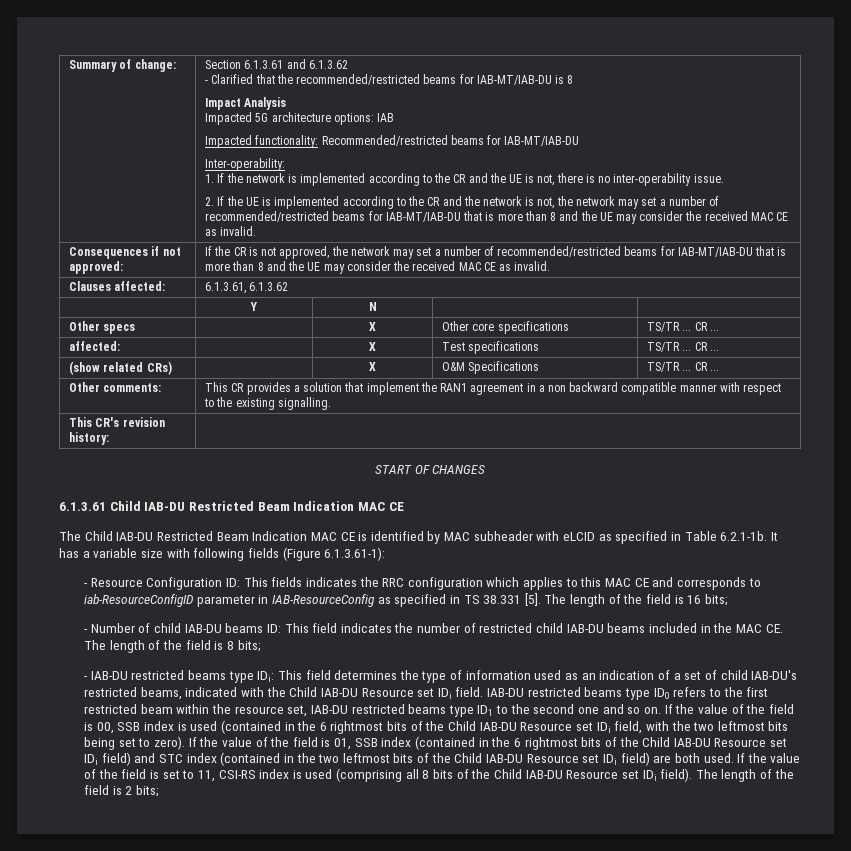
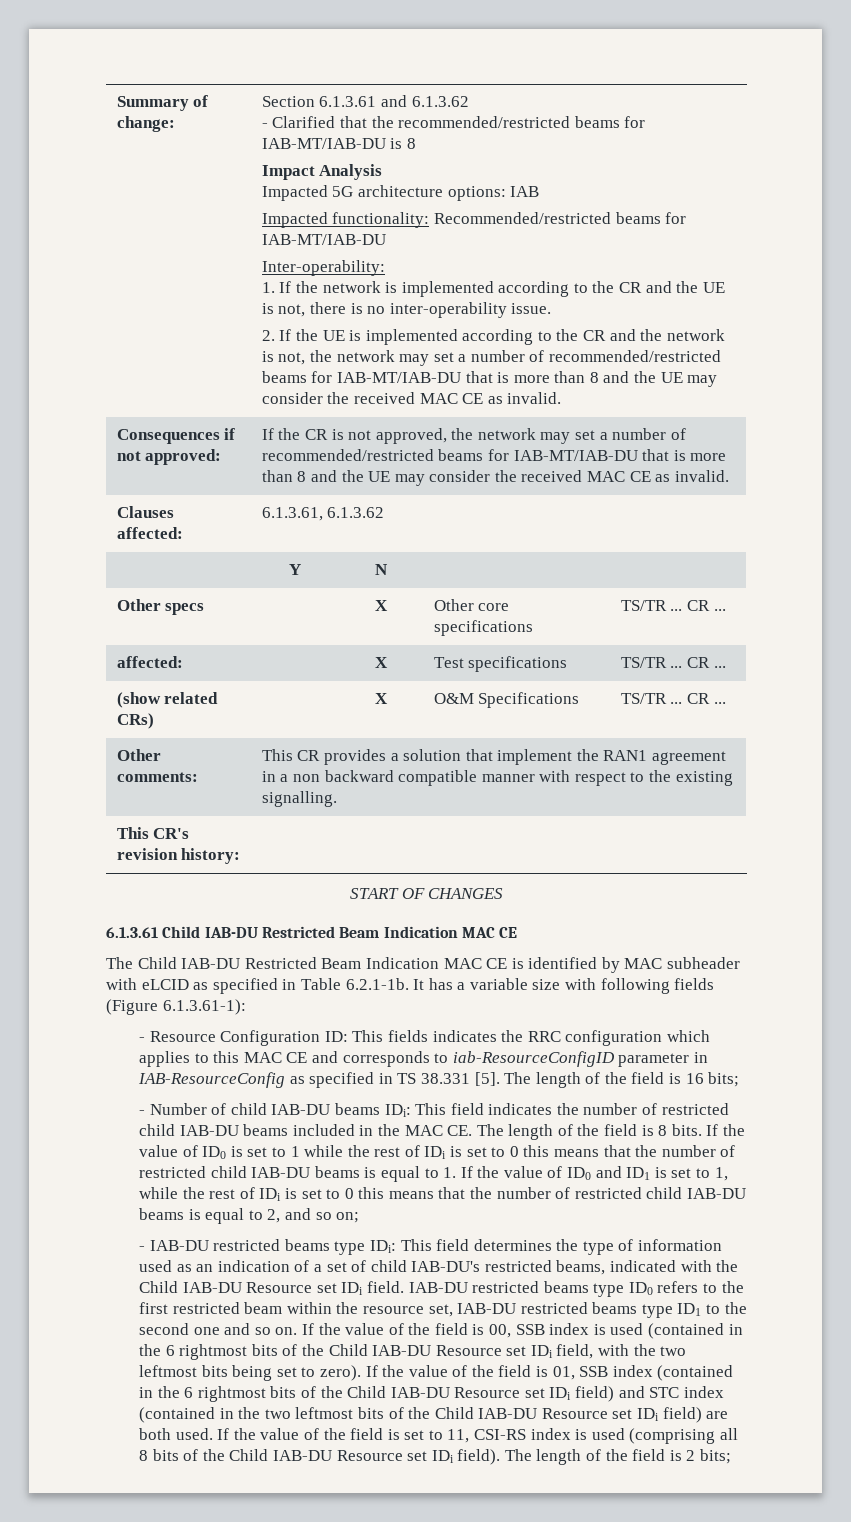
- - Number of child IAB-DU beams ID: This field indicates the number of restricted child IAB-DU beams included in the MAC CE. The length of the field is 8 bits;
+ - Number of child IAB-DU beams IDi: This field indicates the number of restricted child IAB-DU beams included in the MAC CE. The length of the field is 8 bits. If the value of ID0 is set to 1 while the rest of IDi is set to 0 this means that the number of restricted child IAB-DU beams is equal to 1. If the value of ID0 and ID1 is set to 1, while the rest of IDi is set to 0 this means that the number of restricted child IAB-DU beams is equal to 2, and so on;

